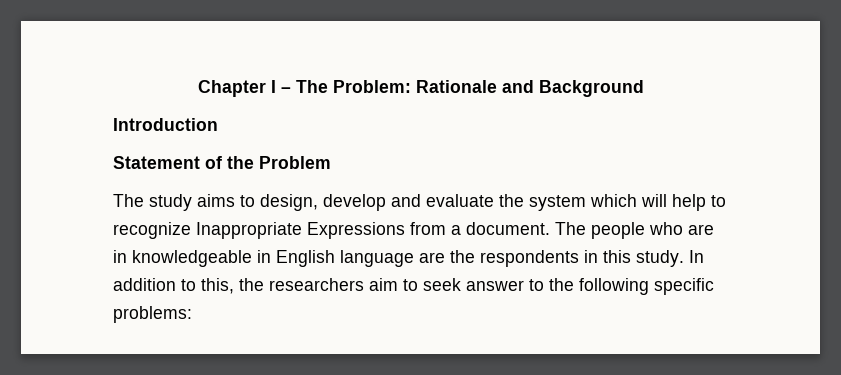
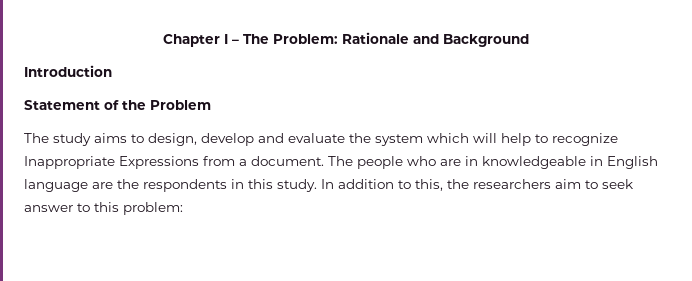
- In addition to this, the researchers aim to seek answer to the following specific problems:
+ In addition to this, the researchers aim to seek answer to this problem:

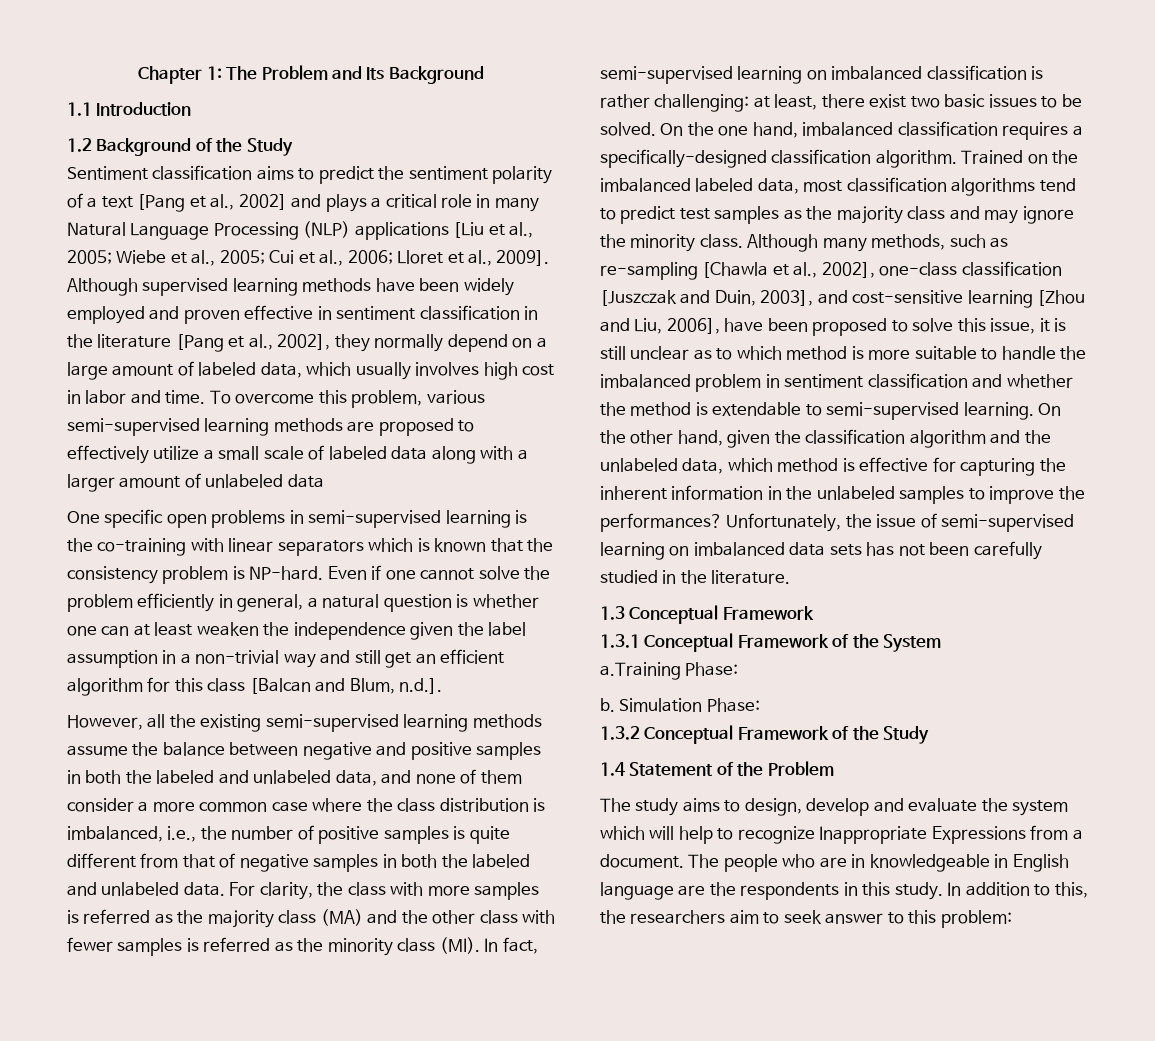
- Chapter I – The Problem: Rationale and Background
+ Chapter 1: The Problem and Its Background
- Introduction
+ 1.1 Introduction
- Statement of the Problem
+ 1.2 Background of the Study
+ Sentiment classification aims to predict the sentiment polarity of a text [Pang et al., 2002] and plays a critical role in many Natural Language Processing (NLP) applications [Liu et al., 2005; Wiebe et al., 2005; Cui et al., 2006; Lloret et al., 2009]. Although supervised learning methods have been widely employed and proven effective in sentiment classification in the literature [Pang et al., 2002], they normally depend on a large amount of labeled data, which usually involves high cost in labor and time. To overcome this problem, various semi-supervised learning methods are proposed to effectively utilize a small scale of labeled data along with a larger amount of unlabeled data
+ One specific open problems in semi-supervised learning is the co-training with linear separators which is known that the consistency problem is NP-hard. Even if one cannot solve the problem efficiently in general, a natural question is whether one can at least weaken the independence given the label assumption in a non-trivial way and still get an efficient algorithm for this class [Balcan and Blum, n.d.].
+ However, all the existing semi-supervised learning methods assume the balance between negative and positive samples in both the labeled and unlabeled data, and none of them consider a more common case where the class distribution is imbalanced, i.e., the number of positive samples is quite different from that of negative samples in both the labeled and unlabeled data. For clarity, the class with more samples is referred as the majority class (MA) and the other class with fewer samples is referred as the minority class (MI). In fact, semi-supervised learning on imbalanced classification is rather challenging: at least, there exist two basic issues to be solved. On the one hand, imbalanced classification requires a specifically-designed classification algorithm. Trained on the imbalanced labeled data, most classification algorithms tend to predict test samples as the majority class and may ignore the minority class. Although many methods, such as re-sampling [Chawla et al., 2002], one-class classification [Juszczak and Duin, 2003], and cost-sensitive learning [Zhou and Liu, 2006], have been proposed to solve this issue, it is still unclear as to which method is more suitable to handle the imbalanced problem in sentiment classification and whether the method is extendable to semi-supervised learning. On the other hand, given the classification algorithm and the unlabeled data, which method is effective for capturing the inherent information in the unlabeled samples to improve the performances? Unfortunately, the issue of semi-supervised learning on imbalanced data sets has not been carefully studied in the literature.
+ 1.3 Conceptual Framework
+ 1.3.1 Conceptual Framework of the System
+ a.Training Phase:
+ b. Simulation Phase:
+ 1.3.2 Conceptual Framework of the Study
+ 1.4 Statement of the Problem

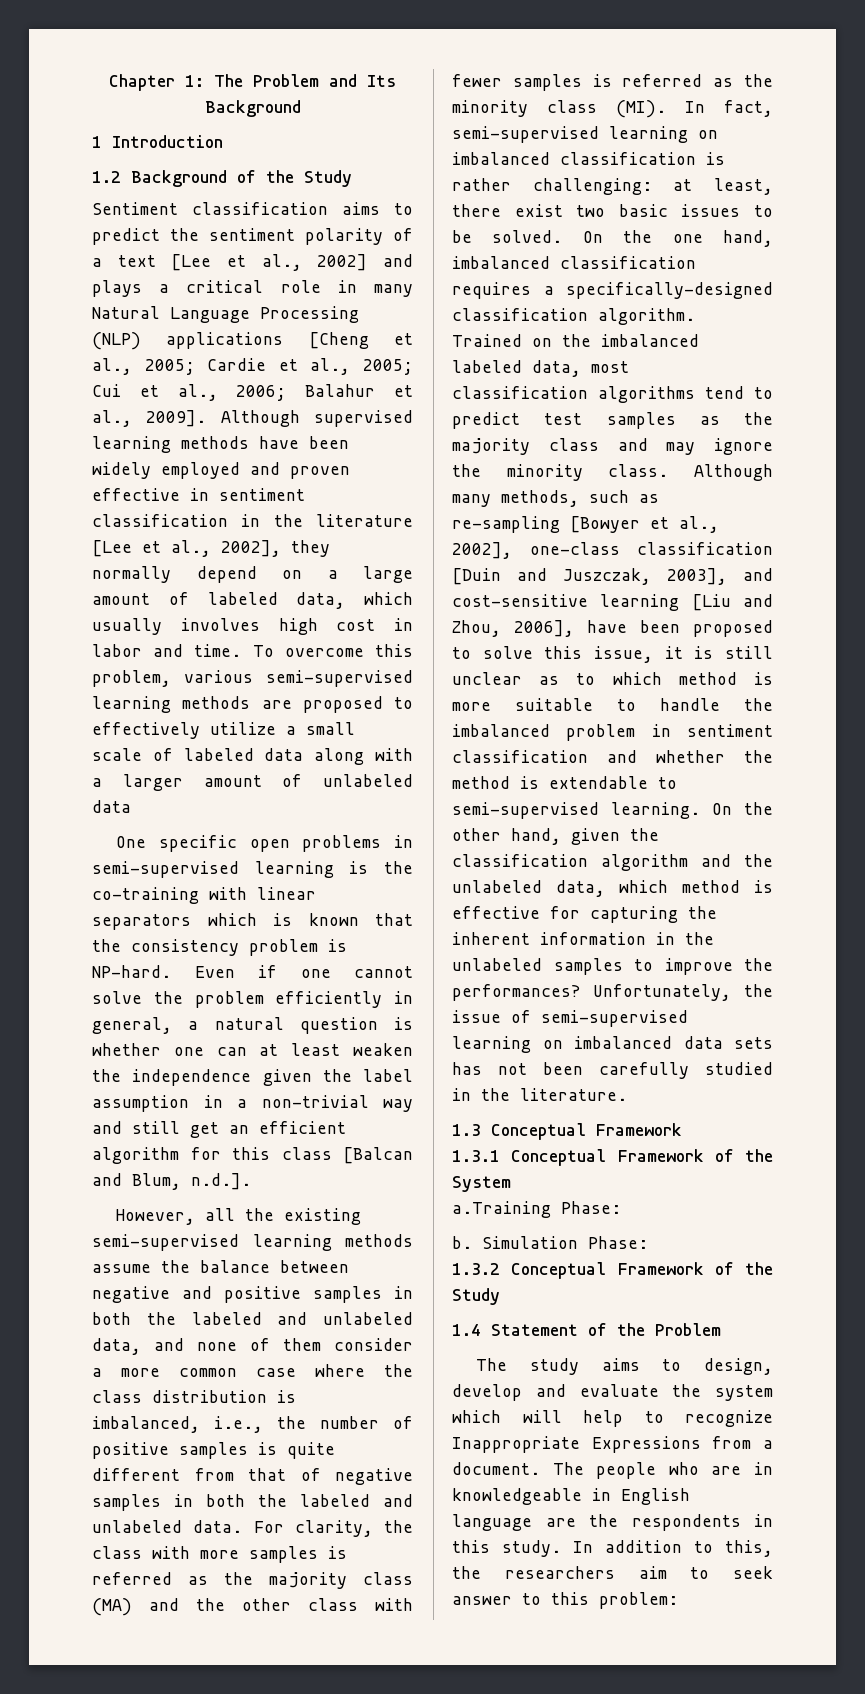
- 1.1 Introduction
+ 1 Introduction
- Sentiment classification aims to predict the sentiment polarity of a text [Pang et al., 2002] and plays a critical role in many Natural Language Processing (NLP) applications [Liu et al., 2005; Wiebe et al., 2005; Cui et al., 2006; Lloret et al., 2009].
+ Sentiment classification aims to predict the sentiment polarity of a text [Lee et al., 2002] and plays a critical role in many Natural Language Processing (NLP) applications [Cheng et al., 2005; Cardie et al., 2005; Cui et al., 2006; Balahur et al., 2009].
- Although supervised learning methods have been widely employed and proven effective in sentiment classification in the literature [Pang et al., 2002], they normally depend on a large amount of labeled data, which usually involves high cost in labor and time.
+ Although supervised learning methods have been widely employed and proven effective in sentiment classification in the literature [Lee et al., 2002], they normally depend on a large amount of labeled data, which usually involves high cost in labor and time.
- Although many methods, such as re-sampling [Chawla et al., 2002], one-class classification [Juszczak and Duin, 2003], and cost-sensitive learning [Zhou and Liu, 2006], have been proposed to solve this issue, it is still unclear as to which method is more suitable to handle the imbalanced problem in sentiment classification and whether the method is extendable to semi-supervised learning.
+ Although many methods, such as re-sampling [Bowyer et al., 2002], one-class classification [Duin and Juszczak, 2003], and cost-sensitive learning [Liu and Zhou, 2006], have been proposed to solve this issue, it is still unclear as to which method is more suitable to handle the imbalanced problem in sentiment classification and whether the method is extendable to semi-supervised learning.

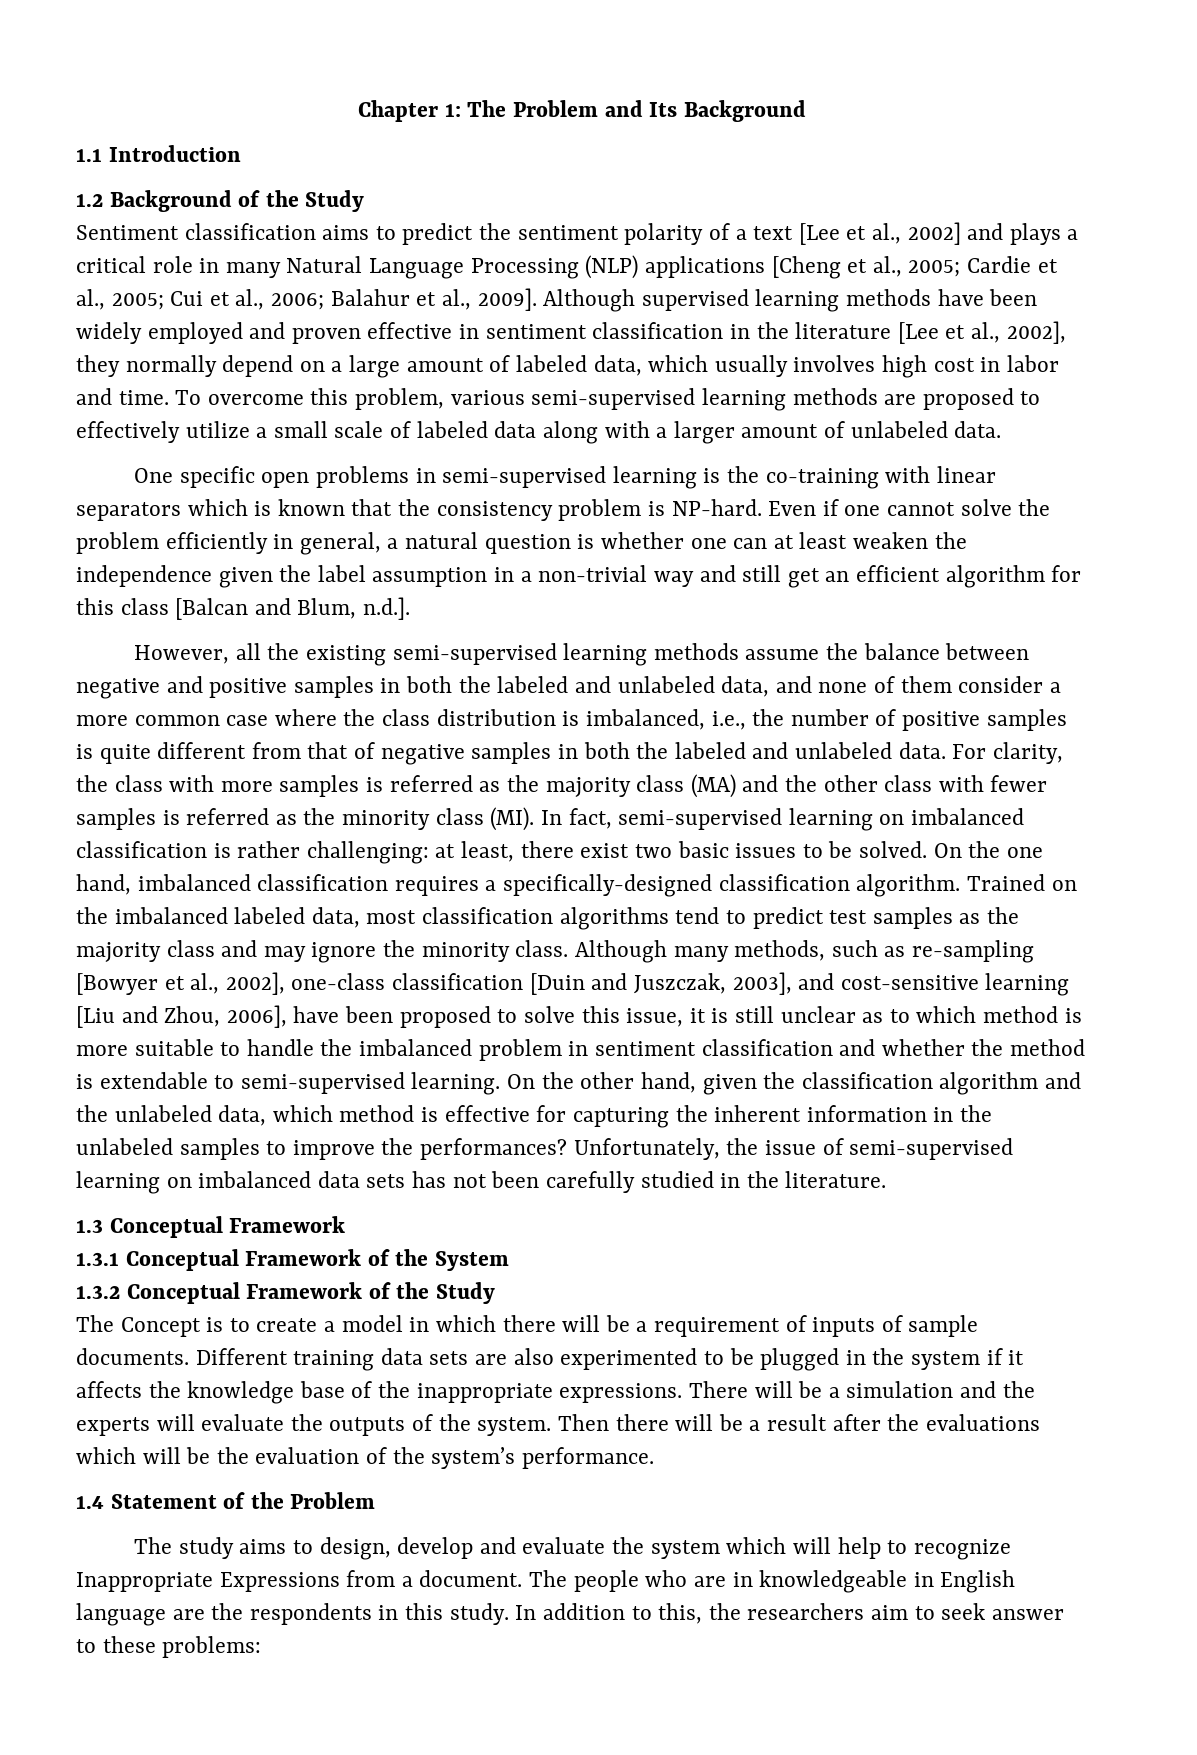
- 1 Introduction
+ 1.1 Introduction
- To overcome this problem, various semi-supervised learning methods are proposed to effectively utilize a small scale of labeled data along with a larger amount of unlabeled data
+ To overcome this problem, various semi-supervised learning methods are proposed to effectively utilize a small scale of labeled data along with a larger amount of unlabeled data.
- a.Training Phase:
- b. Simulation Phase:
+ The Concept is to create a model in which there will be a requirement of inputs of sample documents. Different training data sets are also experimented to be plugged in the system if it affects the knowledge base of the inappropriate expressions. There will be a simulation and the experts will evaluate the outputs of the system. Then there will be a result after the evaluations which will be the evaluation of the system’s performance.
- In addition to this, the researchers aim to seek answer to this problem:
+ In addition to this, the researchers aim to seek answer to these problems:

